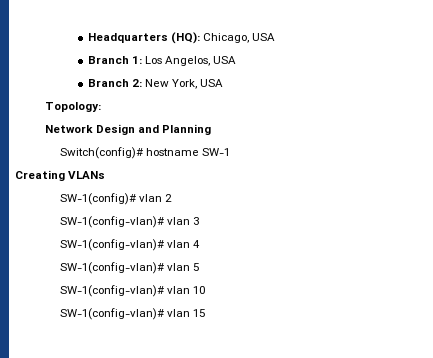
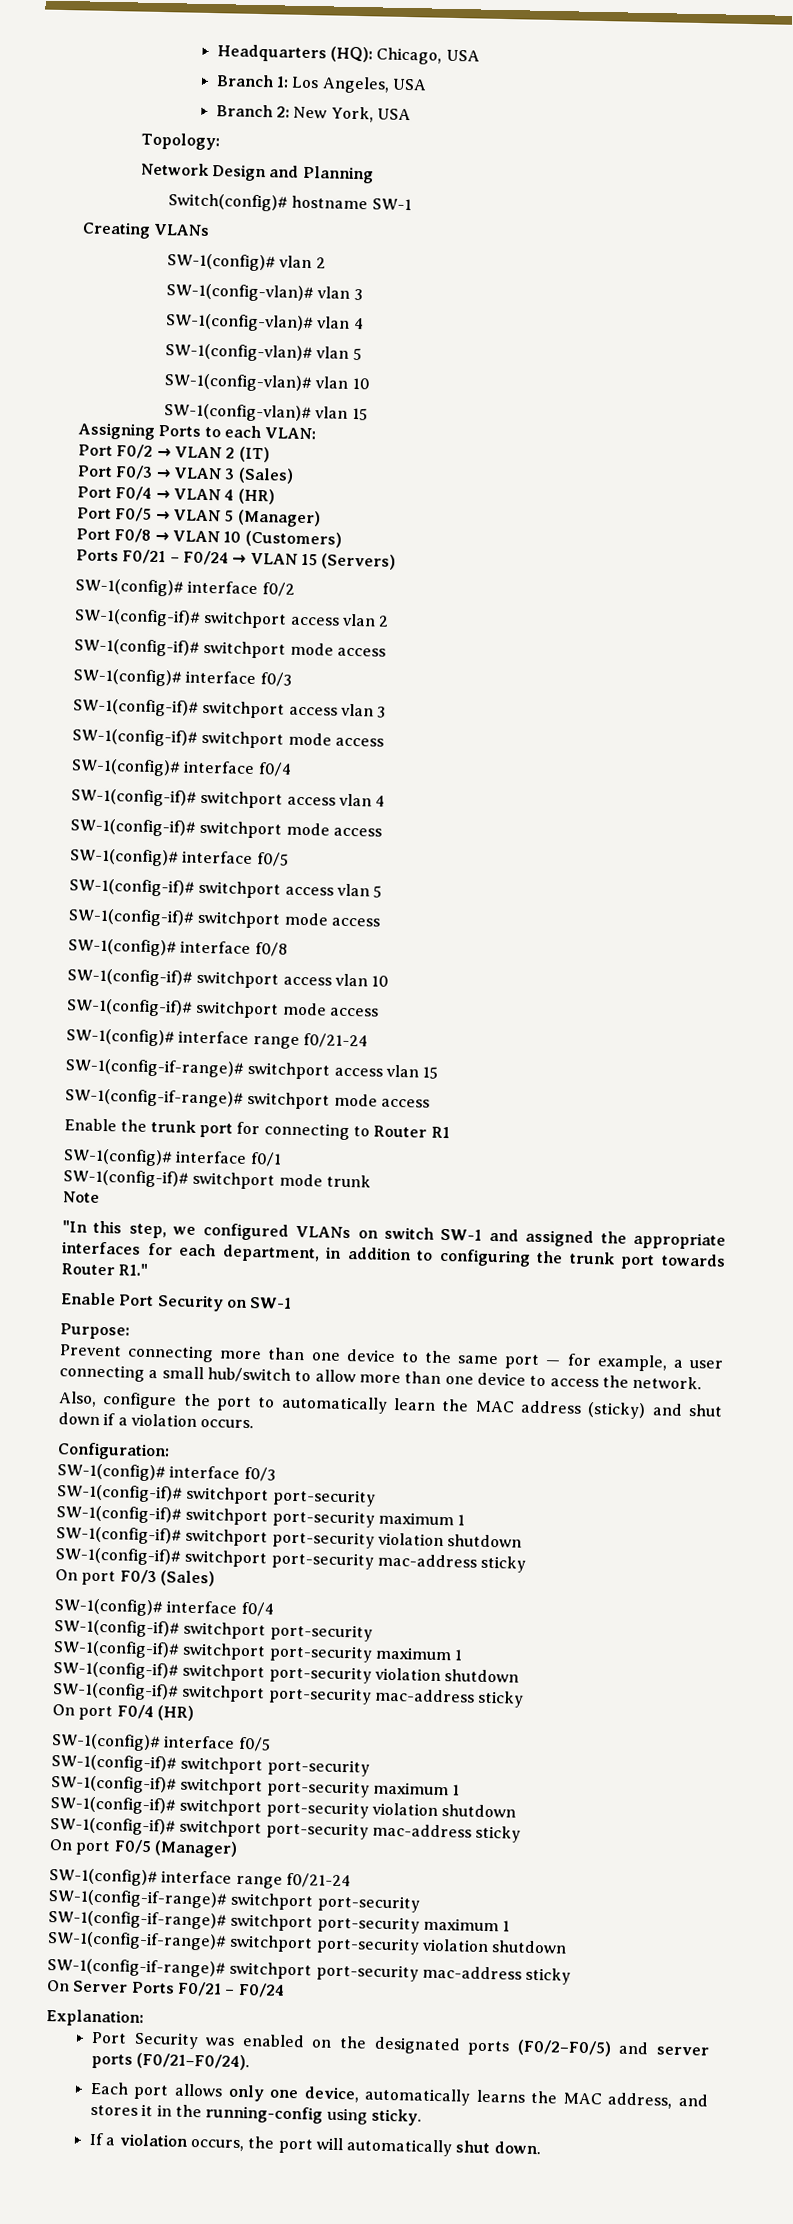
- Branch 1: Los Angelos, USA
+ Branch 1: Los Angeles, USA
+ Assigning Ports to each VLAN:
+ Port F0/2 → VLAN 2 (IT)
+ Port F0/3 → VLAN 3 (Sales)
+ Port F0/4 → VLAN 4 (HR)
+ Port F0/5 → VLAN 5 (Manager)
+ Port F0/8 → VLAN 10 (Customers)
+ Ports F0/21 – F0/24 → VLAN 15 (Servers)
+ SW-1(config)# interface f0/2
+ SW-1(config-if)# switchport access vlan 2
+ SW-1(config-if)# switchport mode access
+ SW-1(config)# interface f0/3
+ SW-1(config-if)# switchport access vlan 3
+ SW-1(config-if)# switchport mode access
+ SW-1(config)# interface f0/4
+ SW-1(config-if)# switchport access vlan 4
+ SW-1(config-if)# switchport mode access
+ SW-1(config)# interface f0/5
+ SW-1(config-if)# switchport access vlan 5
+ SW-1(config-if)# switchport mode access
+ SW-1(config)# interface f0/8
+ SW-1(config-if)# switchport access vlan 10
+ SW-1(config-if)# switchport mode access
+ SW-1(config)# interface range f0/21-24
+ SW-1(config-if-range)# switchport access vlan 15
+ SW-1(config-if-range)# switchport mode access
+ Enable the trunk port for connecting to Router R1
+ SW-1(config)# interface f0/1
+ SW-1(config-if)# switchport mode trunk
+ Note
+ "In this step, we configured VLANs on switch SW-1 and assigned the appropriate interfaces for each department, in addition to configuring the trunk port towards Router R1."
+ Enable Port Security on SW-1
+ Purpose:
+ Prevent connecting more than one device to the same port — for example, a user connecting a small hub/switch to allow more than one device to access the network.
+ Also, configure the port to automatically learn the MAC address (sticky) and shut down if a violation occurs.
+ Configuration:
+ SW-1(config)# interface f0/3
+ SW-1(config-if)# switchport port-security
+ SW-1(config-if)# switchport port-security maximum 1
+ SW-1(config-if)# switchport port-security violation shutdown
+ SW-1(config-if)# switchport port-security mac-address sticky
+ On port F0/3 (Sales)
+ SW-1(config)# interface f0/4
+ SW-1(config-if)# switchport port-security
+ SW-1(config-if)# switchport port-security maximum 1
+ SW-1(config-if)# switchport port-security violation shutdown
+ SW-1(config-if)# switchport port-security mac-address sticky
+ On port F0/4 (HR)
+ SW-1(config)# interface f0/5
+ SW-1(config-if)# switchport port-security
+ SW-1(config-if)# switchport port-security maximum 1
+ SW-1(config-if)# switchport port-security violation shutdown
+ SW-1(config-if)# switchport port-security mac-address sticky
+ On port F0/5 (Manager)
+ SW-1(config)# interface range f0/21-24
+ SW-1(config-if-range)# switchport port-security
+ SW-1(config-if-range)# switchport port-security maximum 1
+ SW-1(config-if-range)# switchport port-security violation shutdown
+ SW-1(config-if-range)# switchport port-security mac-address sticky
+ On Server Ports F0/21 – F0/24
+ Explanation:
+ Port Security was enabled on the designated ports (F0/2–F0/5) and server ports (F0/21–F0/24).
+ Each port allows only one device, automatically learns the MAC address, and stores it in the running-config using sticky.
+ If a violation occurs, the port will automatically shut down.

